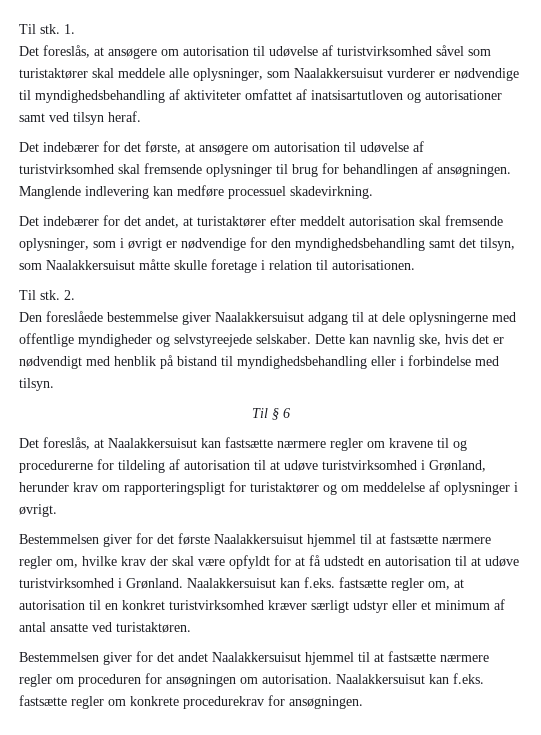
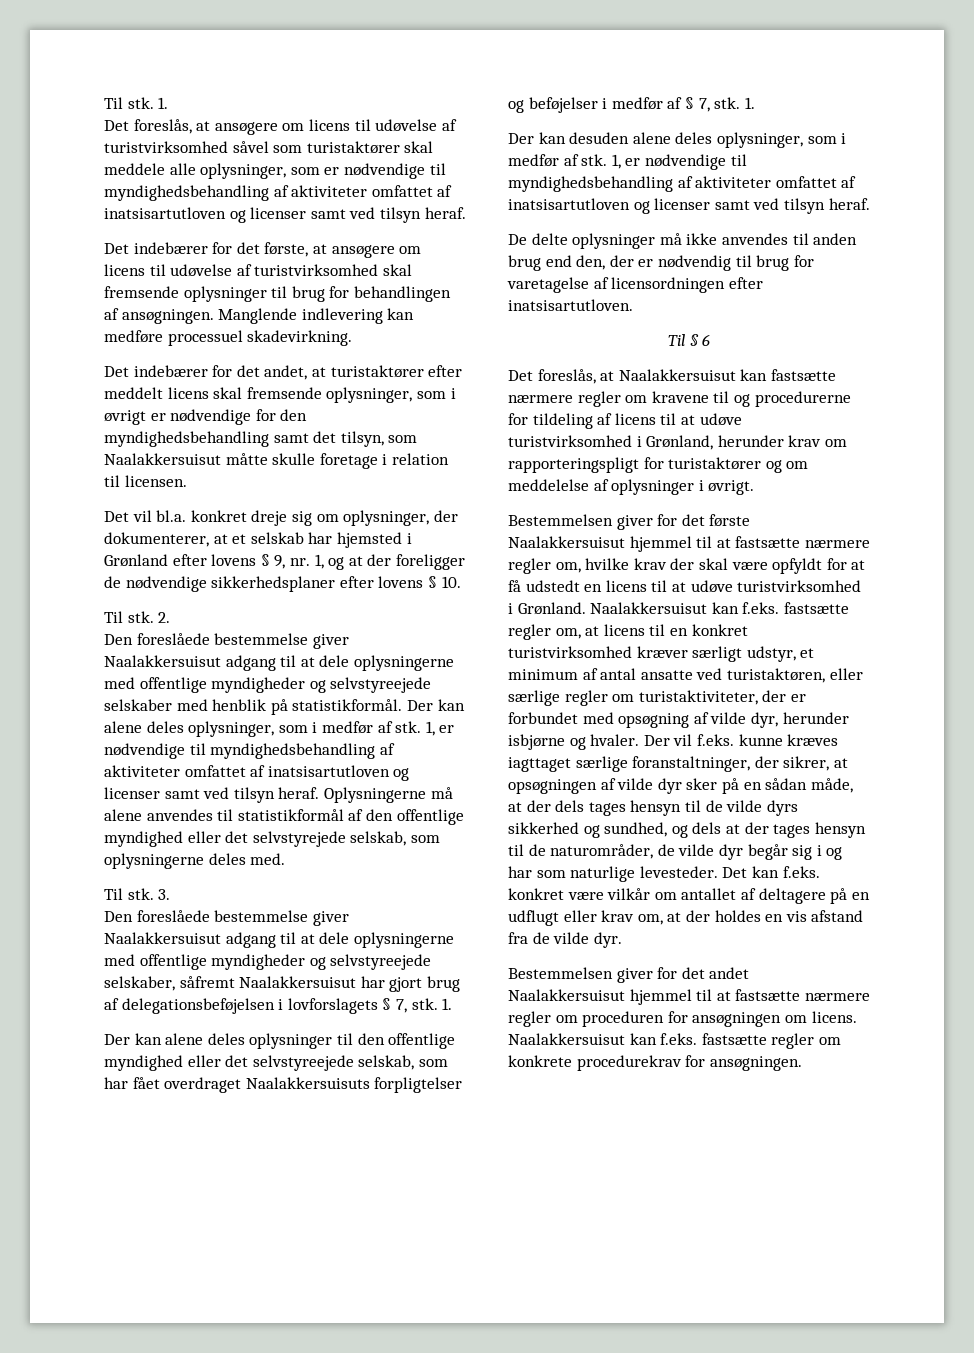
- Det foreslås, at ansøgere om autorisation til udøvelse af turistvirksomhed såvel som turistaktører skal meddele alle oplysninger, som Naalakkersuisut vurderer er nødvendige til myndighedsbehandling af aktiviteter omfattet af inatsisartutloven og autorisationer samt ved tilsyn heraf.
+ Det foreslås, at ansøgere om licens til udøvelse af turistvirksomhed såvel som turistaktører skal meddele alle oplysninger, som er nødvendige til myndighedsbehandling af aktiviteter omfattet af inatsisartutloven og licenser samt ved tilsyn heraf.
- Det indebærer for det første, at ansøgere om autorisation til udøvelse af turistvirksomhed skal fremsende oplysninger til brug for behandlingen af ansøgningen.
+ Det indebærer for det første, at ansøgere om licens til udøvelse af turistvirksomhed skal fremsende oplysninger til brug for behandlingen af ansøgningen.
- Det indebærer for det andet, at turistaktører efter meddelt autorisation skal fremsende oplysninger, som i øvrigt er nødvendige for den myndighedsbehandling samt det tilsyn, som Naalakkersuisut måtte skulle foretage i relation til autorisationen.
+ Det indebærer for det andet, at turistaktører efter meddelt licens skal fremsende oplysninger, som i øvrigt er nødvendige for den myndighedsbehandling samt det tilsyn, som Naalakkersuisut måtte skulle foretage i relation til licensen.
+ Det vil bl.a. konkret dreje sig om oplysninger, der dokumenterer, at et selskab har hjemsted i Grønland efter lovens § 9, nr. 1, og at der foreligger de nødvendige sikkerhedsplaner efter lovens § 10.
- Den foreslåede bestemmelse giver Naalakkersuisut adgang til at dele oplysningerne med offentlige myndigheder og selvstyreejede selskaber. Dette kan navnlig ske, hvis det er nødvendigt med henblik på bistand til myndighedsbehandling eller i forbindelse med tilsyn.
+ Den foreslåede bestemmelse giver Naalakkersuisut adgang til at dele oplysningerne med offentlige myndigheder og selvstyreejede selskaber med henblik på statistikformål. Der kan alene deles oplysninger, som i medfør af stk. 1, er nødvendige til myndighedsbehandling af aktiviteter omfattet af inatsisartutloven og licenser samt ved tilsyn heraf. Oplysningerne må alene anvendes til statistikformål af den offentlige myndighed eller det selvstyrejede selskab, som oplysningerne deles med.
+ Til stk. 3.
+ Den foreslåede bestemmelse giver Naalakkersuisut adgang til at dele oplysningerne med offentlige myndigheder og selvstyreejede selskaber, såfremt Naalakkersuisut har gjort brug af delegationsbeføjelsen i lovforslagets § 7, stk. 1.
+ Der kan alene deles oplysninger til den offentlige myndighed eller det selvstyreejede selskab, som har fået overdraget Naalakkersuisuts forpligtelser og beføjelser i medfør af § 7, stk. 1.
+ Der kan desuden alene deles oplysninger, som i medfør af stk. 1, er nødvendige til myndighedsbehandling af aktiviteter omfattet af inatsisartutloven og licenser samt ved tilsyn heraf.
+ De delte oplysninger må ikke anvendes til anden brug end den, der er nødvendig til brug for varetagelse af licensordningen efter inatsisartutloven.
- Det foreslås, at Naalakkersuisut kan fastsætte nærmere regler om kravene til og procedurerne for tildeling af autorisation til at udøve turistvirksomhed i Grønland, herunder krav om rapporteringspligt for turistaktører og om meddelelse af oplysninger i øvrigt.
+ Det foreslås, at Naalakkersuisut kan fastsætte nærmere regler om kravene til og procedurerne for tildeling af licens til at udøve turistvirksomhed i Grønland, herunder krav om rapporteringspligt for turistaktører og om meddelelse af oplysninger i øvrigt.
- Bestemmelsen giver for det første Naalakkersuisut hjemmel til at fastsætte nærmere regler om, hvilke krav der skal være opfyldt for at få udstedt en autorisation til at udøve turistvirksomhed i Grønland.
+ Bestemmelsen giver for det første Naalakkersuisut hjemmel til at fastsætte nærmere regler om, hvilke krav der skal være opfyldt for at få udstedt en licens til at udøve turistvirksomhed i Grønland.
- Naalakkersuisut kan f.eks. fastsætte regler om, at autorisation til en konkret turistvirksomhed kræver særligt udstyr eller et minimum af antal ansatte ved turistaktøren.
+ Naalakkersuisut kan f.eks. fastsætte regler om, at licens til en konkret turistvirksomhed kræver særligt udstyr, et minimum af antal ansatte ved turistaktøren, eller særlige regler om turistaktiviteter, der er forbundet med opsøgning af vilde dyr, herunder isbjørne og hvaler. Der vil f.eks. kunne kræves iagttaget særlige foranstaltninger, der sikrer, at opsøgningen af vilde dyr sker på en sådan måde, at der dels tages hensyn til de vilde dyrs sikkerhed og sundhed, og dels at der tages hensyn til de naturområder, de vilde dyr begår sig i og har som naturlige levesteder. Det kan f.eks. konkret være vilkår om antallet af deltagere på en udflugt eller krav om, at der holdes en vis afstand fra de vilde dyr.
- Bestemmelsen giver for det andet Naalakkersuisut hjemmel til at fastsætte nærmere regler om proceduren for ansøgningen om autorisation.
+ Bestemmelsen giver for det andet Naalakkersuisut hjemmel til at fastsætte nærmere regler om proceduren for ansøgningen om licens.

